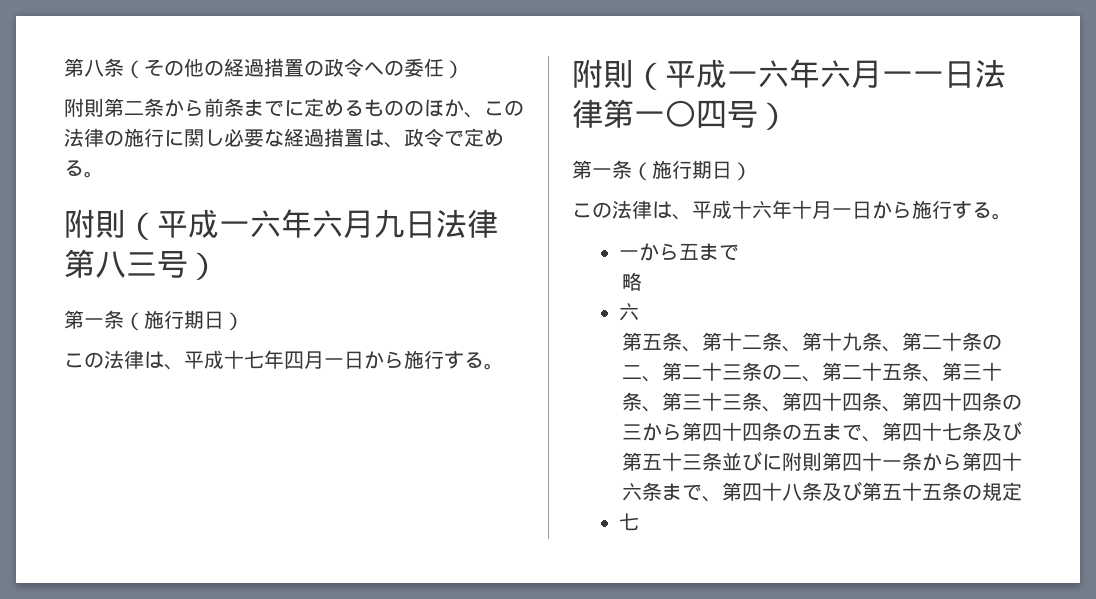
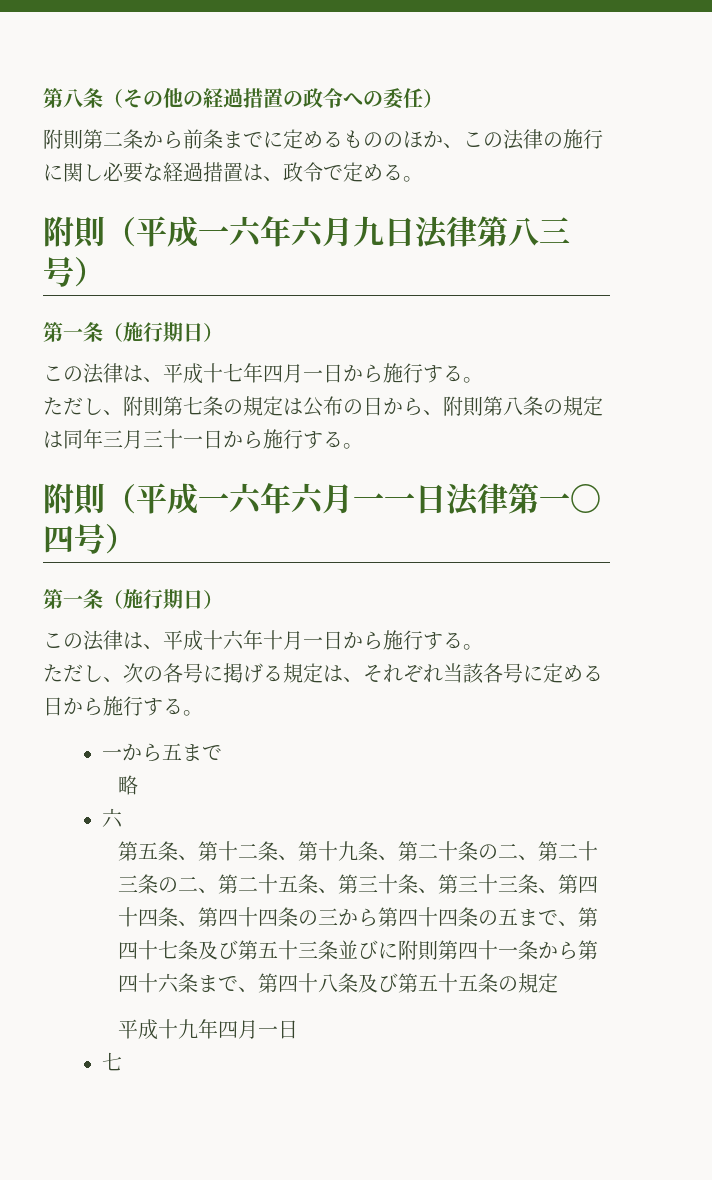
+ ただし、附則第七条の規定は公布の日から、附則第八条の規定は同年三月三十一日から施行する。
+ ただし、次の各号に掲げる規定は、それぞれ当該各号に定める日から施行する。
+ 平成十九年四月一日

